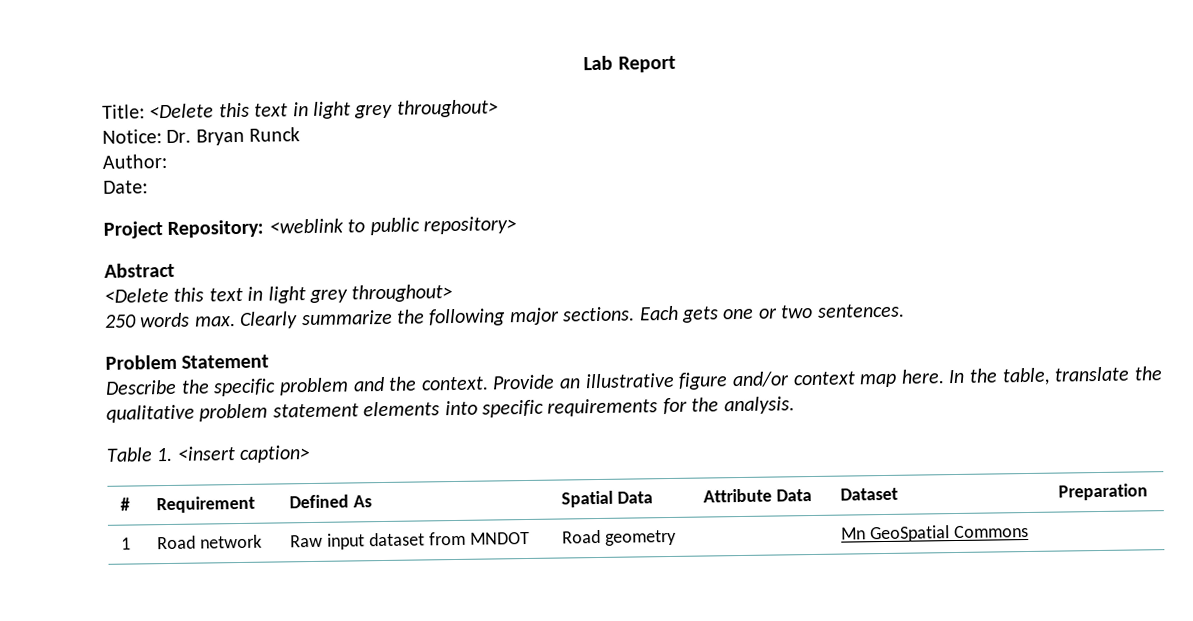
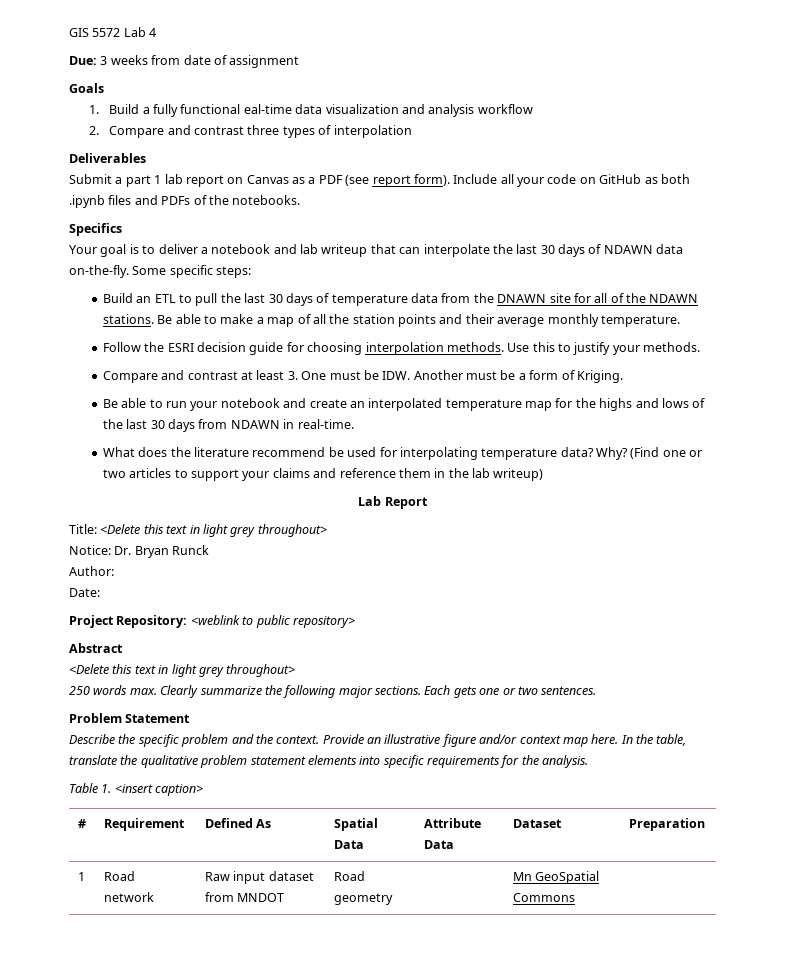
+ GIS 5572 Lab 4
+ Due: 3 weeks from date of assignment
+ Goals
+ 1. Build a fully functional eal-time data visualization and analysis workflow
+ 2. Compare and contrast three types of interpolation
+ Deliverables
+ Submit a part 1 lab report on Canvas as a PDF (see report form). Include all your code on GitHub as both .ipynb files and PDFs of the notebooks.
+ Specifics
+ Your goal is to deliver a notebook and lab writeup that can interpolate the last 30 days of NDAWN data on-the-fly. Some specific steps:
+ Build an ETL to pull the last 30 days of temperature data from the DNAWN site for all of the NDAWN stations. Be able to make a map of all the station points and their average monthly temperature.
+ Follow the ESRI decision guide for choosing interpolation methods. Use this to justify your methods.
+ Compare and contrast at least 3. One must be IDW. Another must be a form of Kriging.
+ Be able to run your notebook and create an interpolated temperature map for the highs and lows of the last 30 days from NDAWN in real-time.
+ What does the literature recommend be used for interpolating temperature data? Why? (Find one or two articles to support your claims and reference them in the lab writeup)

